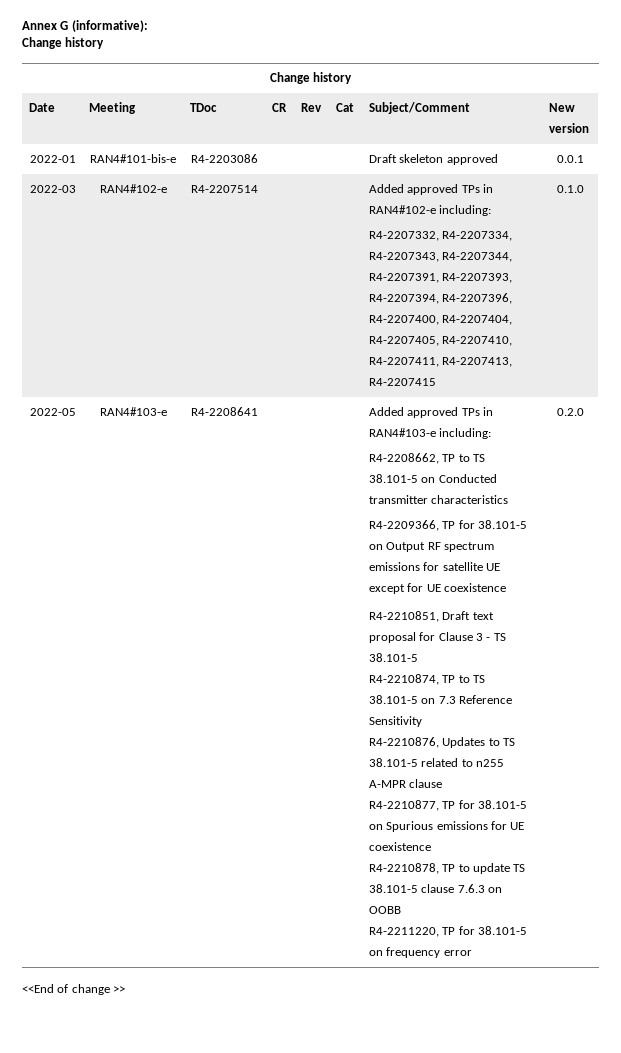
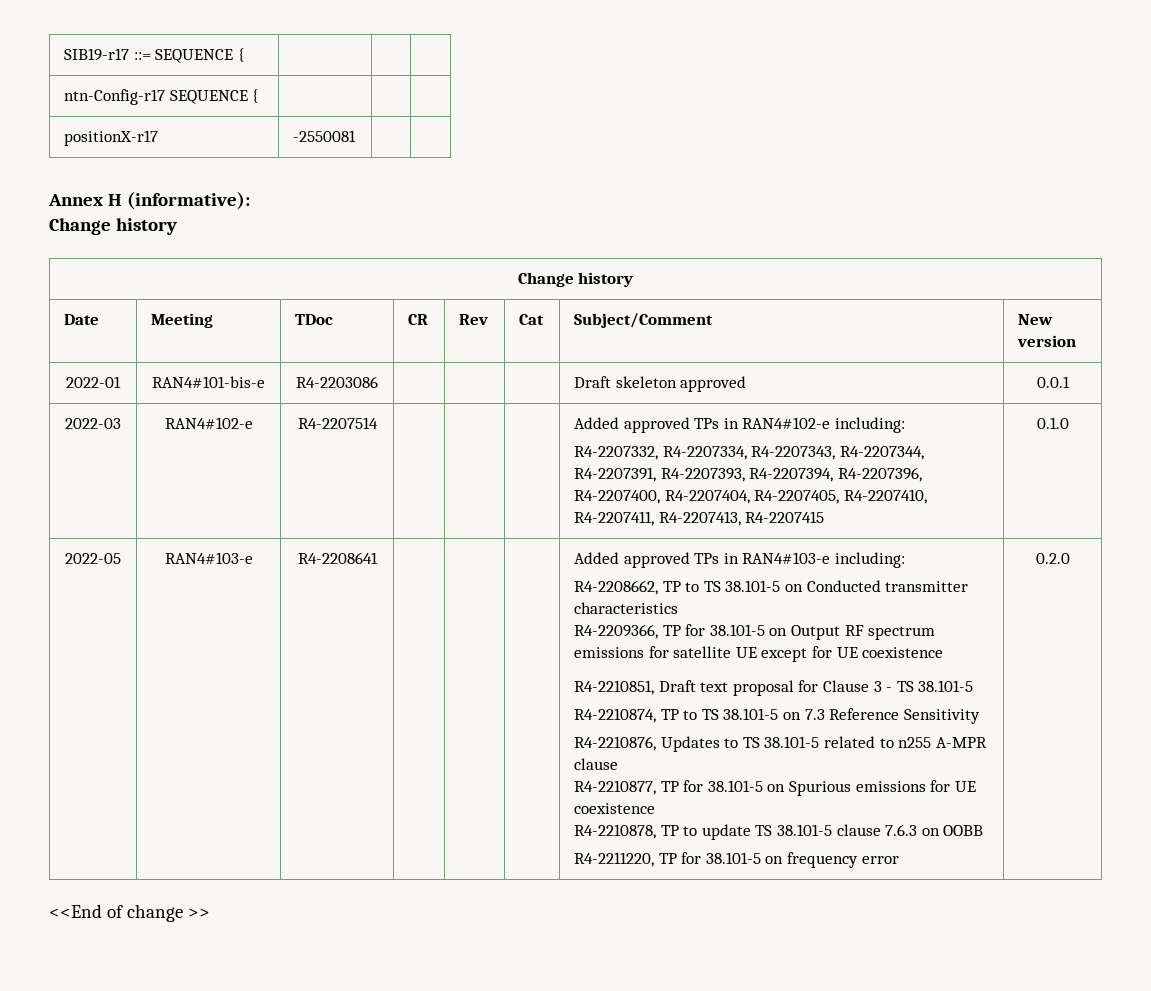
- Annex G (informative):
+ SIB19-r17 ::= SEQUENCE { | | |
+ ntn-Config-r17 SEQUENCE { | | |
+ positionX-r17 | -2550081 | |
+ Annex H (informative):

